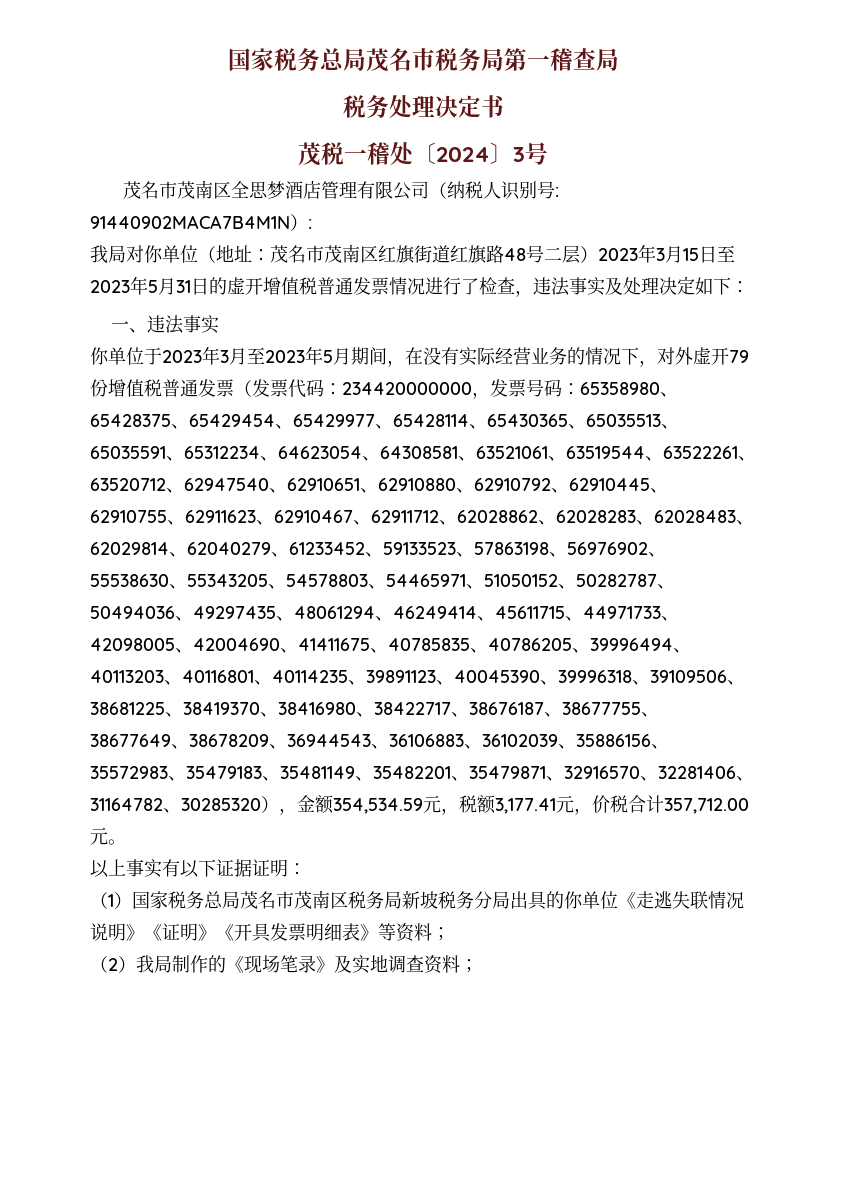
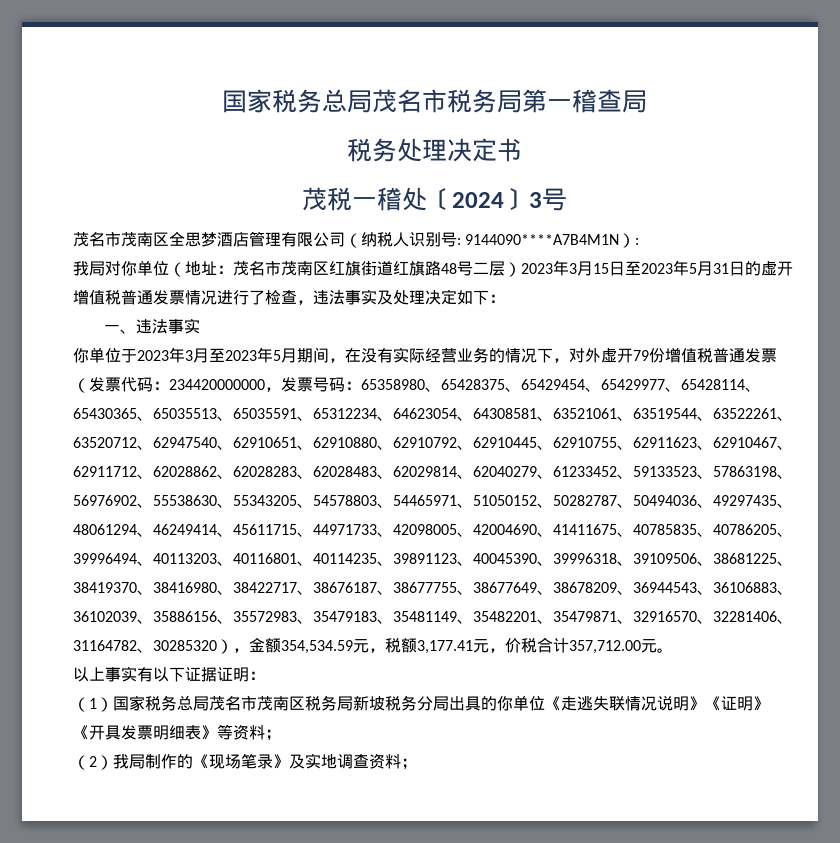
- 茂名市茂南区全思梦酒店管理有限公司（纳税人识别号: 91440902MACA7B4M1N）:
+ 茂名市茂南区全思梦酒店管理有限公司（纳税人识别号: 9144090****A7B4M1N）:

